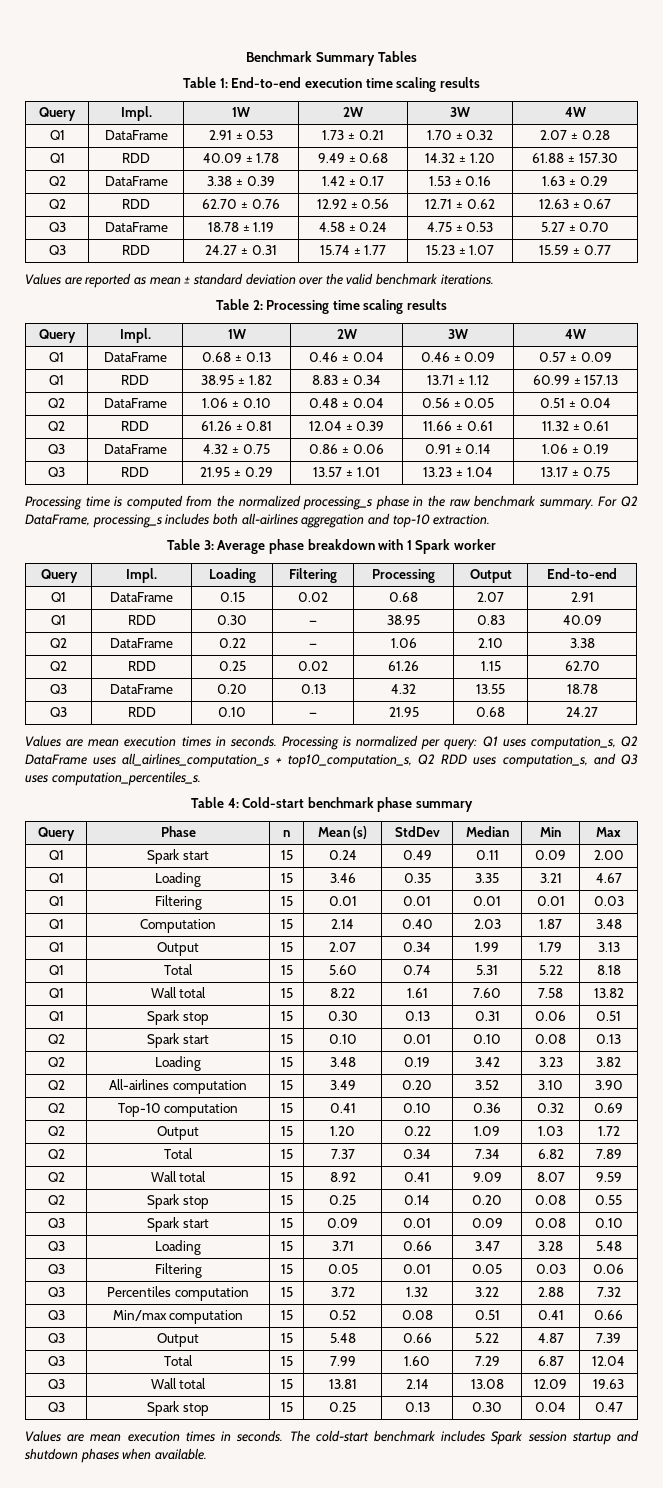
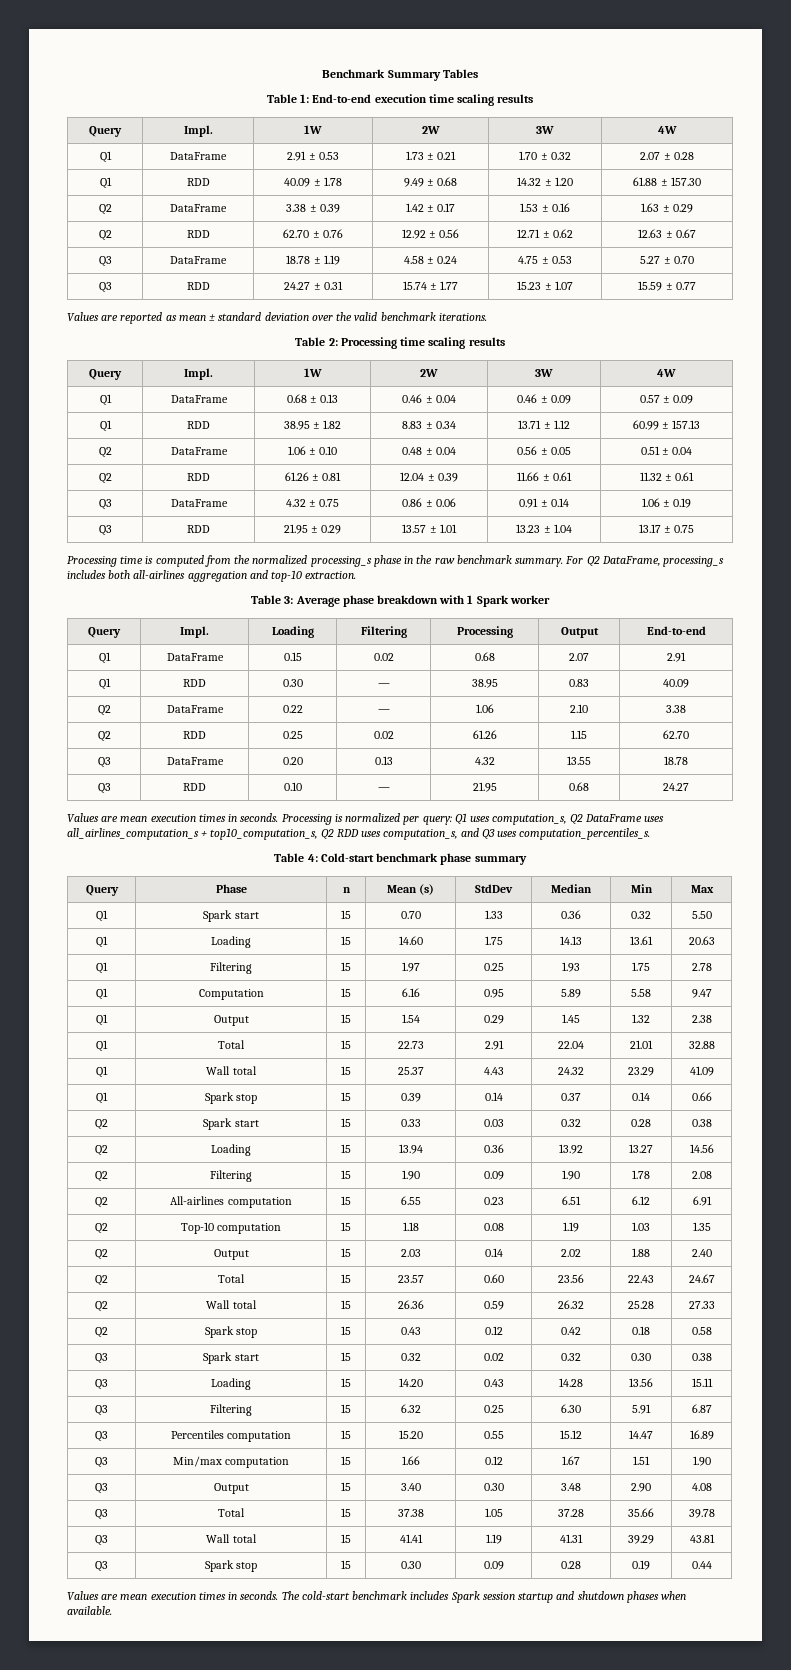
- Q1 | Spark start | 15 | 0.24 | 0.49 | 0.11 | 0.09 | 2.00
- Q1 | Loading | 15 | 3.46 | 0.35 | 3.35 | 3.21 | 4.67
- Q1 | Filtering | 15 | 0.01 | 0.01 | 0.01 | 0.01 | 0.03
- Q1 | Computation | 15 | 2.14 | 0.40 | 2.03 | 1.87 | 3.48
- Q1 | Output | 15 | 2.07 | 0.34 | 1.99 | 1.79 | 3.13
- Q1 | Total | 15 | 5.60 | 0.74 | 5.31 | 5.22 | 8.18
+ Q1 | Spark start | 15 | 0.70 | 1.33 | 0.36 | 0.32 | 5.50
+ Q1 | Loading | 15 | 14.60 | 1.75 | 14.13 | 13.61 | 20.63
+ Q1 | Filtering | 15 | 1.97 | 0.25 | 1.93 | 1.75 | 2.78
+ Q1 | Computation | 15 | 6.16 | 0.95 | 5.89 | 5.58 | 9.47
+ Q1 | Output | 15 | 1.54 | 0.29 | 1.45 | 1.32 | 2.38
+ Q1 | Total | 15 | 22.73 | 2.91 | 22.04 | 21.01 | 32.88
- Q1 | Wall total | 15 | 8.22 | 1.61 | 7.60 | 7.58 | 13.82
+ Q1 | Wall total | 15 | 25.37 | 4.43 | 24.32 | 23.29 | 41.09
- Q1 | Spark stop | 15 | 0.30 | 0.13 | 0.31 | 0.06 | 0.51
+ Q1 | Spark stop | 15 | 0.39 | 0.14 | 0.37 | 0.14 | 0.66
- Q2 | Spark start | 15 | 0.10 | 0.01 | 0.10 | 0.08 | 0.13
- Q2 | Loading | 15 | 3.48 | 0.19 | 3.42 | 3.23 | 3.82
+ Q2 | Spark start | 15 | 0.33 | 0.03 | 0.32 | 0.28 | 0.38
+ Q2 | Loading | 15 | 13.94 | 0.36 | 13.92 | 13.27 | 14.56
+ Q2 | Filtering | 15 | 1.90 | 0.09 | 1.90 | 1.78 | 2.08
- Q2 | All-airlines computation | 15 | 3.49 | 0.20 | 3.52 | 3.10 | 3.90
+ Q2 | All-airlines computation | 15 | 6.55 | 0.23 | 6.51 | 6.12 | 6.91
- Q2 | Top-10 computation | 15 | 0.41 | 0.10 | 0.36 | 0.32 | 0.69
- Q2 | Output | 15 | 1.20 | 0.22 | 1.09 | 1.03 | 1.72
- Q2 | Total | 15 | 7.37 | 0.34 | 7.34 | 6.82 | 7.89
+ Q2 | Top-10 computation | 15 | 1.18 | 0.08 | 1.19 | 1.03 | 1.35
+ Q2 | Output | 15 | 2.03 | 0.14 | 2.02 | 1.88 | 2.40
+ Q2 | Total | 15 | 23.57 | 0.60 | 23.56 | 22.43 | 24.67
- Q2 | Wall total | 15 | 8.92 | 0.41 | 9.09 | 8.07 | 9.59
+ Q2 | Wall total | 15 | 26.36 | 0.59 | 26.32 | 25.28 | 27.33
- Q2 | Spark stop | 15 | 0.25 | 0.14 | 0.20 | 0.08 | 0.55
+ Q2 | Spark stop | 15 | 0.43 | 0.12 | 0.42 | 0.18 | 0.58
- Q3 | Spark start | 15 | 0.09 | 0.01 | 0.09 | 0.08 | 0.10
- Q3 | Loading | 15 | 3.71 | 0.66 | 3.47 | 3.28 | 5.48
- Q3 | Filtering | 15 | 0.05 | 0.01 | 0.05 | 0.03 | 0.06
+ Q3 | Spark start | 15 | 0.32 | 0.02 | 0.32 | 0.30 | 0.38
+ Q3 | Loading | 15 | 14.20 | 0.43 | 14.28 | 13.56 | 15.11
+ Q3 | Filtering | 15 | 6.32 | 0.25 | 6.30 | 5.91 | 6.87
- Q3 | Percentiles computation | 15 | 3.72 | 1.32 | 3.22 | 2.88 | 7.32
+ Q3 | Percentiles computation | 15 | 15.20 | 0.55 | 15.12 | 14.47 | 16.89
- Q3 | Min/max computation | 15 | 0.52 | 0.08 | 0.51 | 0.41 | 0.66
- Q3 | Output | 15 | 5.48 | 0.66 | 5.22 | 4.87 | 7.39
- Q3 | Total | 15 | 7.99 | 1.60 | 7.29 | 6.87 | 12.04
+ Q3 | Min/max computation | 15 | 1.66 | 0.12 | 1.67 | 1.51 | 1.90
+ Q3 | Output | 15 | 3.40 | 0.30 | 3.48 | 2.90 | 4.08
+ Q3 | Total | 15 | 37.38 | 1.05 | 37.28 | 35.66 | 39.78
- Q3 | Wall total | 15 | 13.81 | 2.14 | 13.08 | 12.09 | 19.63
+ Q3 | Wall total | 15 | 41.41 | 1.19 | 41.31 | 39.29 | 43.81
- Q3 | Spark stop | 15 | 0.25 | 0.13 | 0.30 | 0.04 | 0.47
+ Q3 | Spark stop | 15 | 0.30 | 0.09 | 0.28 | 0.19 | 0.44

